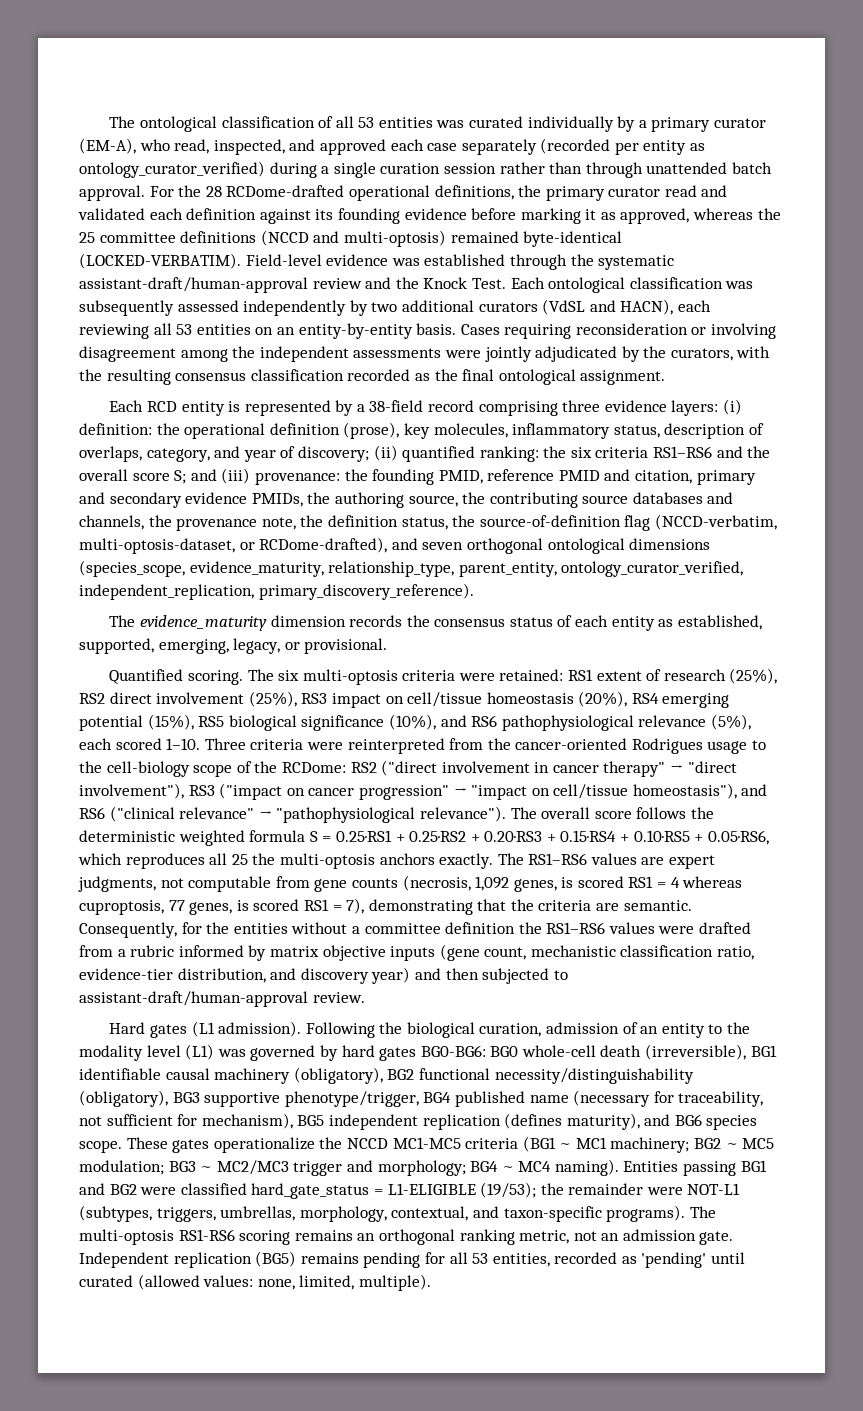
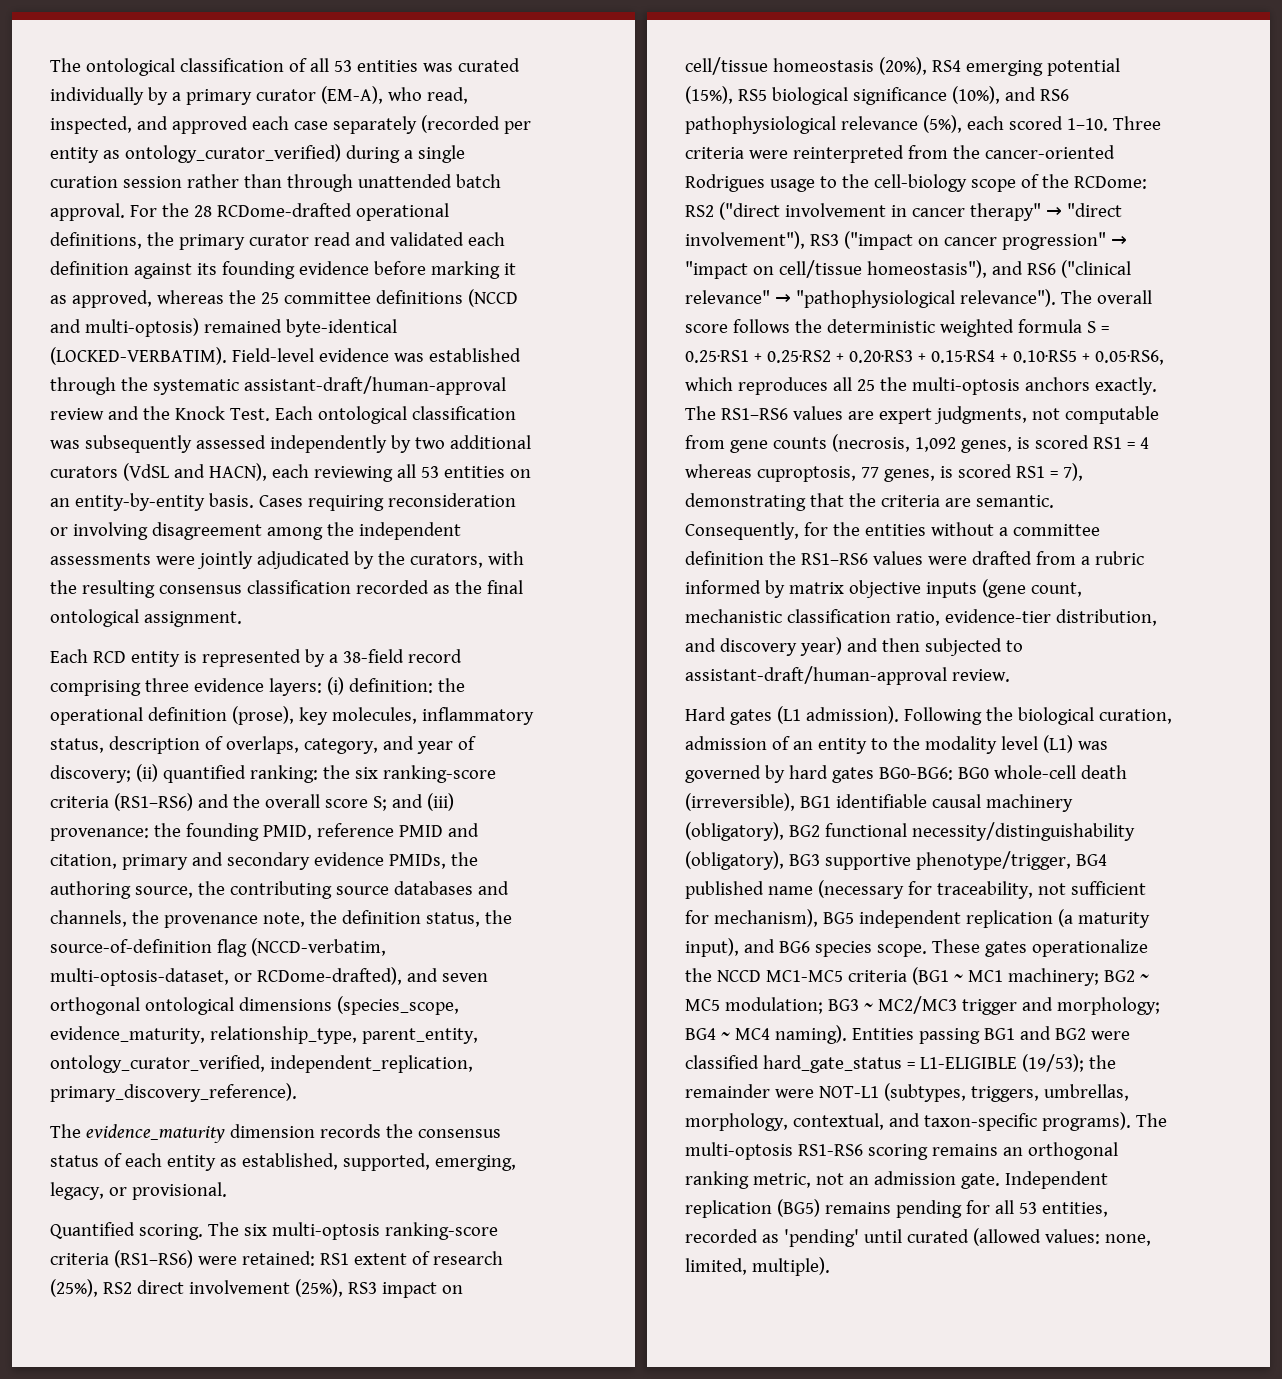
- the six criteria RS1–RS6 and the overall score S;
+ the six ranking-score criteria (RS1–RS6) and the overall score S;
- The six multi-optosis criteria were retained: RS1 extent of research (25%), RS2 direct involvement (25%), RS3 impact on cell/tissue homeostasis (20%), RS4 emerging potential (15%), RS5 biological significance (10%), and RS6 pathophysiological relevance (5%), each scored 1–10.
+ The six multi-optosis ranking-score criteria (RS1–RS6) were retained: RS1 extent of research (25%), RS2 direct involvement (25%), RS3 impact on cell/tissue homeostasis (20%), RS4 emerging potential (15%), RS5 biological significance (10%), and RS6 pathophysiological relevance (5%), each scored 1–10.
- Following the biological curation, admission of an entity to the modality level (L1) was governed by hard gates BG0-BG6: BG0 whole-cell death (irreversible), BG1 identifiable causal machinery (obligatory), BG2 functional necessity/distinguishability (obligatory), BG3 supportive phenotype/trigger, BG4 published name (necessary for traceability, not sufficient for mechanism), BG5 independent replication (defines maturity), and BG6 species scope.
+ Following the biological curation, admission of an entity to the modality level (L1) was governed by hard gates BG0-BG6: BG0 whole-cell death (irreversible), BG1 identifiable causal machinery (obligatory), BG2 functional necessity/distinguishability (obligatory), BG3 supportive phenotype/trigger, BG4 published name (necessary for traceability, not sufficient for mechanism), BG5 independent replication (a maturity input), and BG6 species scope.

